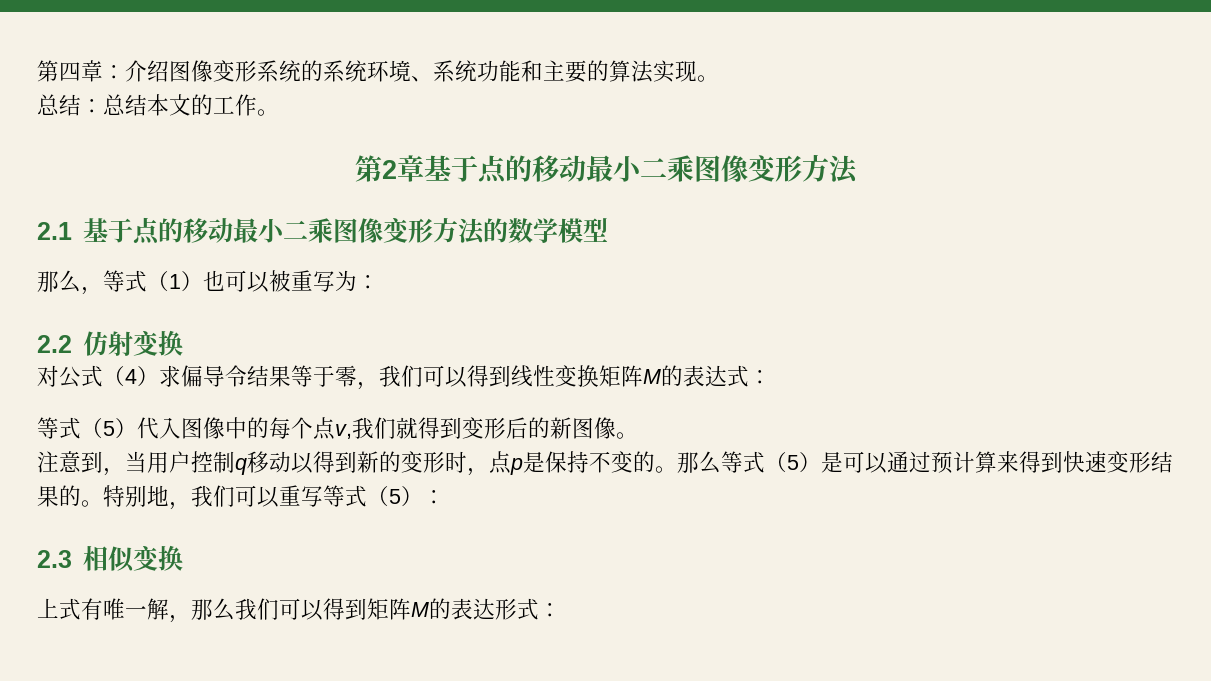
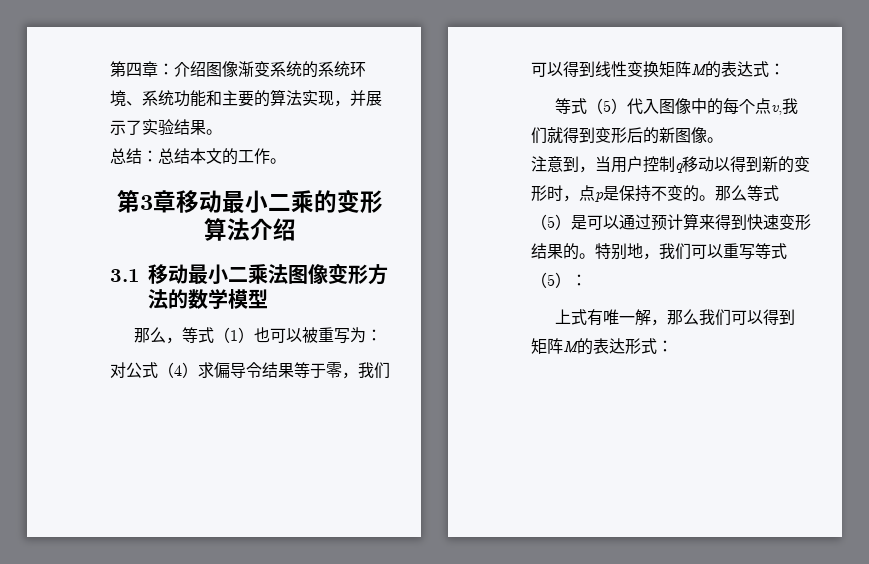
- 第四章：介绍图像变形系统的系统环境、系统功能和主要的算法实现。
+ 第四章：介绍图像渐变系统的系统环境、系统功能和主要的算法实现，并展示了实验结果。
- 第2章基于点的移动最小二乘图像变形方法
- 2.1基于点的移动最小二乘图像变形方法的数学模型
+ 第3章移动最小二乘的变形算法介绍
+ 3.1移动最小二乘法图像变形方法的数学模型
- 2.2仿射变换
- 2.3相似变换

